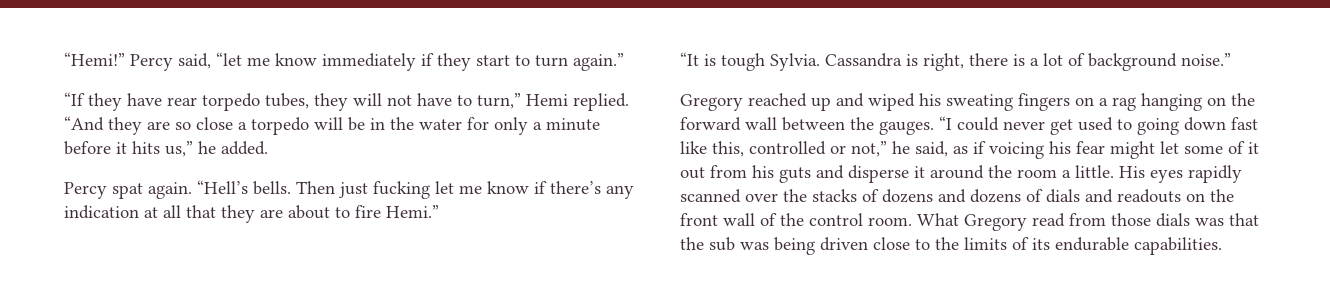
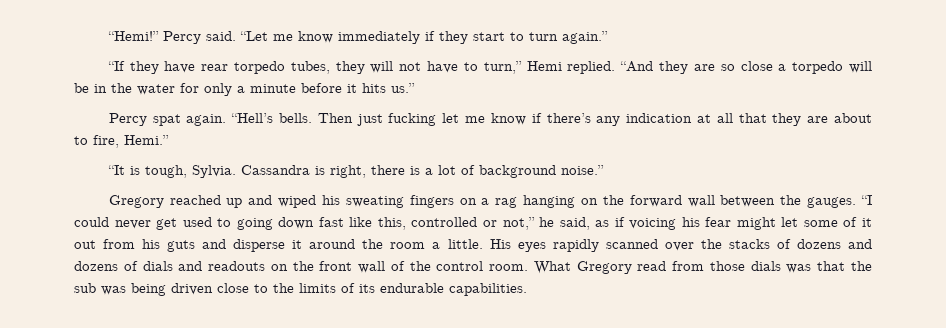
- Percy said, “let me know immediately if they start to turn again.”
+ Percy said. “Let me know immediately if they start to turn again.”
- “And they are so close a torpedo will be in the water for only a minute before it hits us,” he added.
+ “And they are so close a torpedo will be in the water for only a minute before it hits us.”
- Then just fucking let me know if there’s any indication at all that they are about to fire Hemi.”
+ Then just fucking let me know if there’s any indication at all that they are about to fire, Hemi.”
- “It is tough Sylvia.
+ “It is tough, Sylvia.

